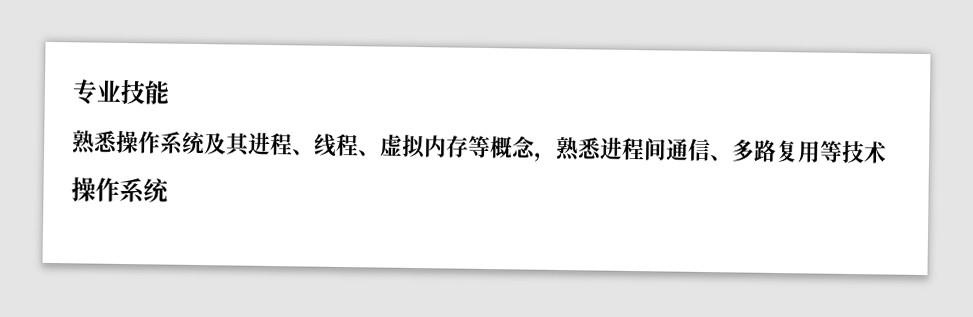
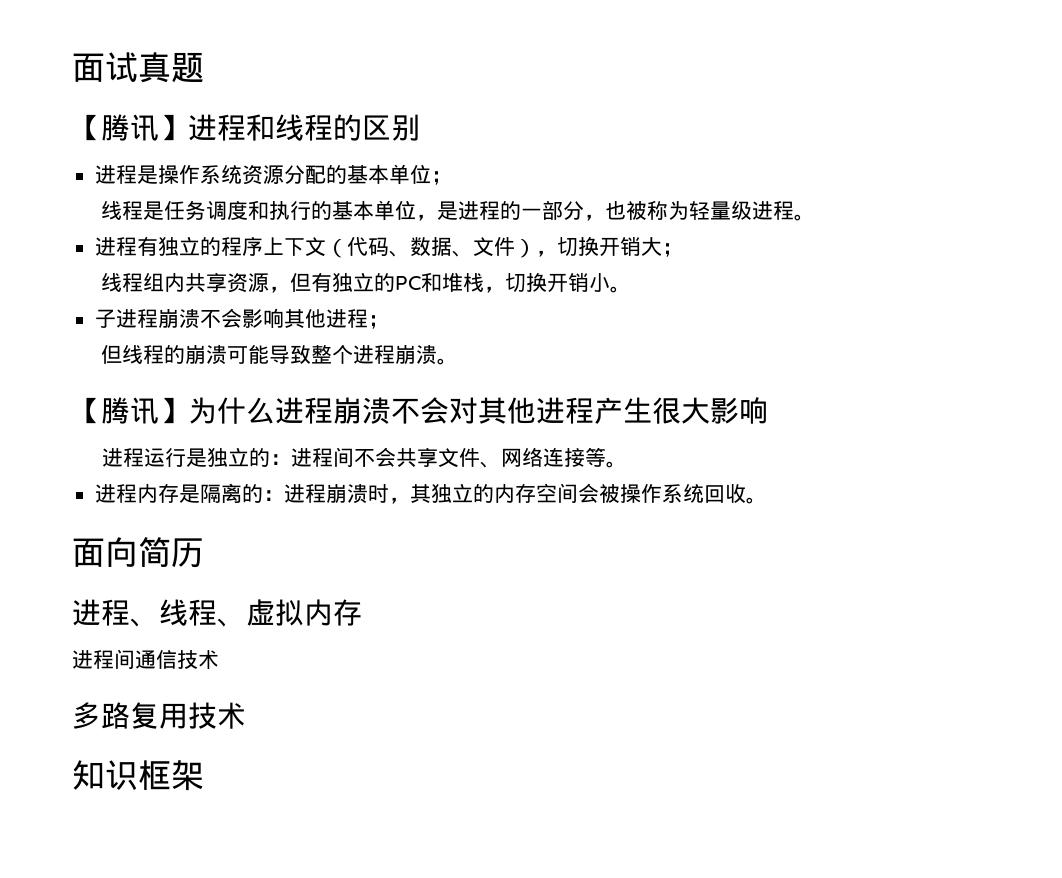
- 专业技能
- 熟悉操作系统及其进程、线程、虚拟内存等概念，熟悉进程间通信、多路复用等技术
- 操作系统
+ 面试真题
+ 【腾讯】进程和线程的区别
+ 进程是操作系统资源分配的基本单位；
+ 线程是任务调度和执行的基本单位，是进程的一部分，也被称为轻量级进程。
+ 进程有独立的程序上下文（代码、数据、文件），切换开销大；
+ 线程组内共享资源，但有独立的PC和堆栈，切换开销小。
+ 子进程崩溃不会影响其他进程；
+ 但线程的崩溃可能导致整个进程崩溃。
+ 【腾讯】为什么进程崩溃不会对其他进程产生很大影响
+ 进程运行是独立的：进程间不会共享文件、网络连接等。
+ 进程内存是隔离的：进程崩溃时，其独立的内存空间会被操作系统回收。
+ 面向简历
+ 进程、线程、虚拟内存
+ 进程间通信技术
+ 多路复用技术
+ 知识框架

